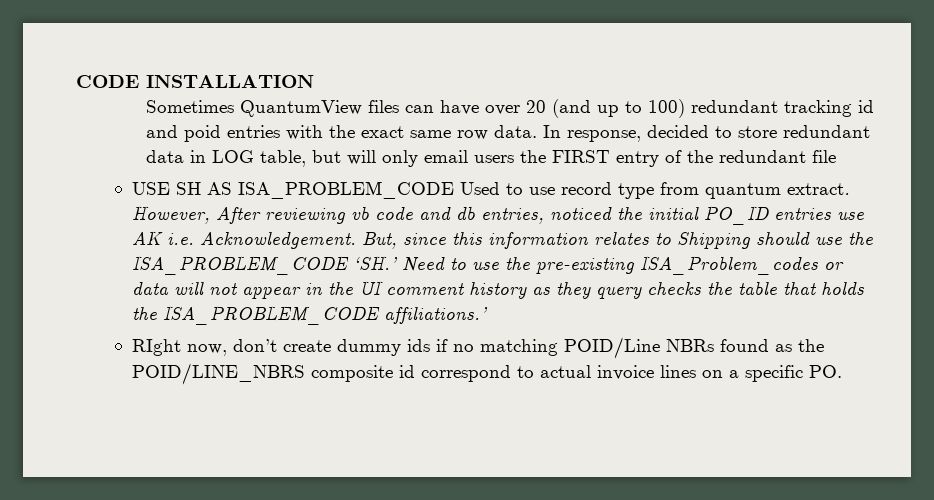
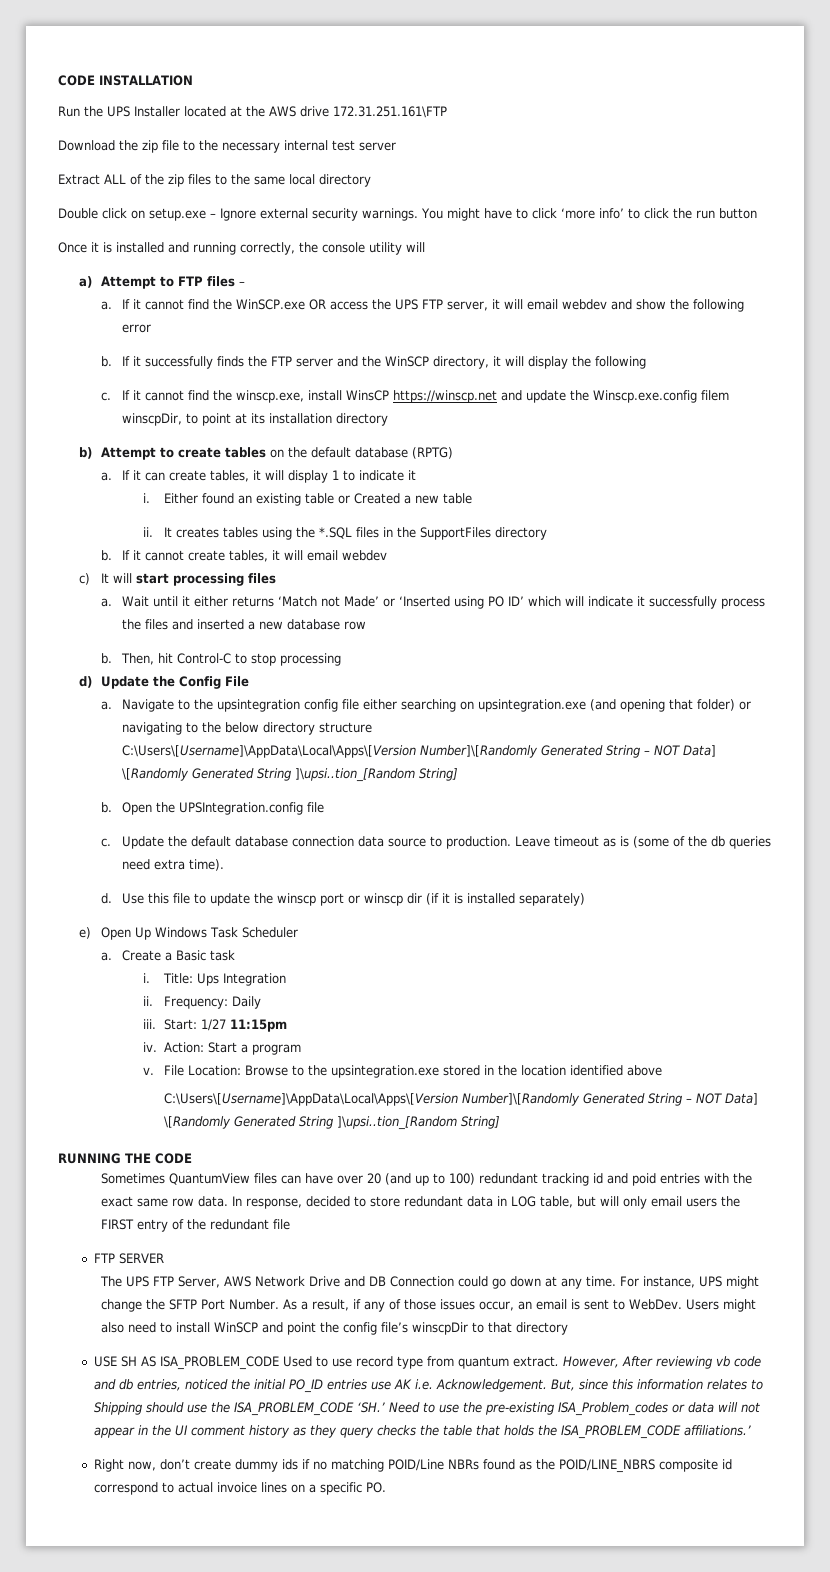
+ Run the UPS Installer located at the AWS drive 172.31.251.161\FTP
+ Download the zip file to the necessary internal test server
+ Extract ALL of the zip files to the same local directory
+ Double click on setup.exe – Ignore external security warnings. You might have to click ‘more info’ to click the run button
+ Once it is installed and running correctly, the console utility will
+ a) Attempt to FTP files –
+ a. If it cannot find the WinSCP.exe OR access the UPS FTP server, it will email webdev and show the following error
+ b. If it successfully finds the FTP server and the WinSCP directory, it will display the following
+ c. If it cannot find the winscp.exe, install WinsCP https://winscp.net and update the Winscp.exe.config filem winscpDir, to point at its installation directory
+ b) Attempt to create tables on the default database (RPTG)
+ a. If it can create tables, it will display 1 to indicate it
+ i. Either found an existing table or Created a new table
+ ii. It creates tables using the *.SQL files in the SupportFiles directory
+ b. If it cannot create tables, it will email webdev
+ c) It will start processing files
+ a. Wait until it either returns ‘Match not Made’ or ‘Inserted using PO ID’ which will indicate it successfully process the files and inserted a new database row
+ b. Then, hit Control-C to stop processing
+ d) Update the Config File
+ a. Navigate to the upsintegration config file either searching on upsintegration.exe (and opening that folder) or navigating to the below directory structure
+ C:\Users\[Username]\AppData\Local\Apps\[Version Number]\[Randomly Generated String – NOT Data] \[Randomly Generated String ]\upsi..tion_[Random String]
+ b. Open the UPSIntegration.config file
+ c. Update the default database connection data source to production. Leave timeout as is (some of the db queries need extra time).
+ d. Use this file to update the winscp port or winscp dir (if it is installed separately)
+ e) Open Up Windows Task Scheduler
+ a. Create a Basic task
+ i. Title: Ups Integration
+ ii. Frequency: Daily
+ iii. Start: 1/27 11:15pm
+ iv. Action: Start a program
+ v. File Location: Browse to the upsintegration.exe stored in the location identified above
+ C:\Users\[Username]\AppData\Local\Apps\[Version Number]\[Randomly Generated String – NOT Data] \[Randomly Generated String ]\upsi..tion_[Random String]
+ RUNNING THE CODE
+ FTP SERVER
+ The UPS FTP Server, AWS Network Drive and DB Connection could go down at any time. For instance, UPS might change the SFTP Port Number. As a result, if any of those issues occur, an email is sent to WebDev. Users might also need to install WinSCP and point the config file’s winscpDir to that directory
- RIght now, don’t create dummy ids if no matching POID/Line NBRs found as the POID/LINE_NBRS composite id correspond to actual invoice lines on a specific PO.
+ Right now, don’t create dummy ids if no matching POID/Line NBRs found as the POID/LINE_NBRS composite id correspond to actual invoice lines on a specific PO.

